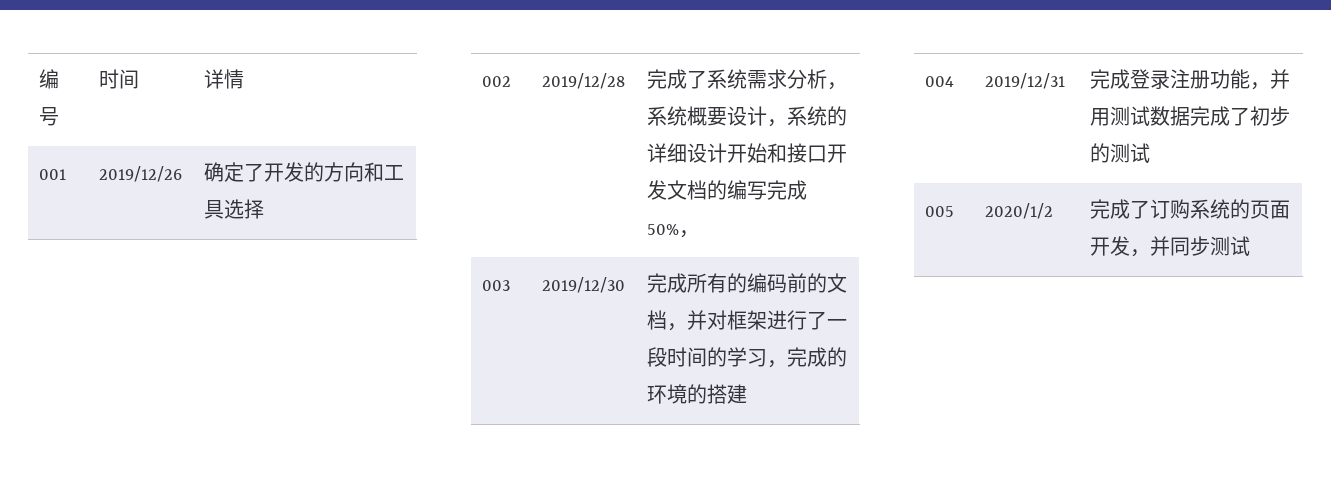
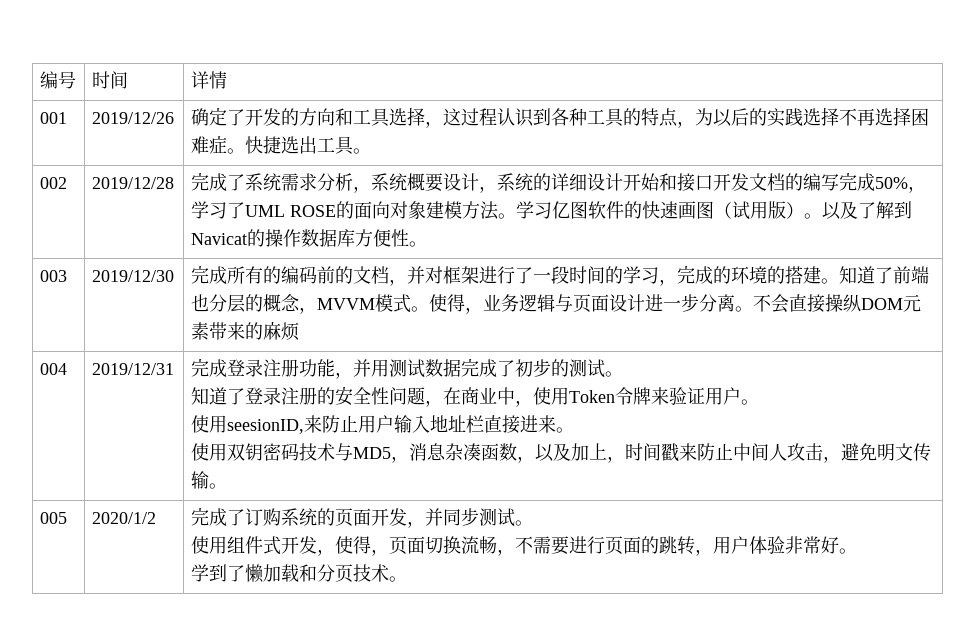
- 001 | 2019/12/26 | 确定了开发的方向和工具选择
+ 001 | 2019/12/26 | 确定了开发的方向和工具选择，这过程认识到各种工具的特点，为以后的实践选择不再选择困难症。快捷选出工具。
- 完成了系统需求分析，系统概要设计，系统的详细设计开始和接口开发文档的编写完成50%，
+ 完成了系统需求分析，系统概要设计，系统的详细设计开始和接口开发文档的编写完成50%，学习了UML ROSE的面向对象建模方法。学习亿图软件的快速画图（试用版）。以及了解到Navicat的操作数据库方便性。
- 完成所有的编码前的文档，并对框架进行了一段时间的学习，完成的环境的搭建
+ 完成所有的编码前的文档，并对框架进行了一段时间的学习，完成的环境的搭建。知道了前端也分层的概念，MVVM模式。使得，业务逻辑与页面设计进一步分离。不会直接操纵DOM元素带来的麻烦
- 完成登录注册功能，并用测试数据完成了初步的测试
+ 完成登录注册功能，并用测试数据完成了初步的测试。
+ 知道了登录注册的安全性问题，在商业中，使用Token令牌来验证用户。
+ 使用seesionID,来防止用户输入地址栏直接进来。
+ 使用双钥密码技术与MD5，消息杂凑函数，以及加上，时间戳来防止中间人攻击，避免明文传输。
- 005 | 2020/1/2 | 完成了订购系统的页面开发，并同步测试
+ 005 | 2020/1/2 | 完成了订购系统的页面开发，并同步测试。
+ 使用组件式开发，使得，页面切换流畅，不需要进行页面的跳转，用户体验非常好。
+ 学到了懒加载和分页技术。

